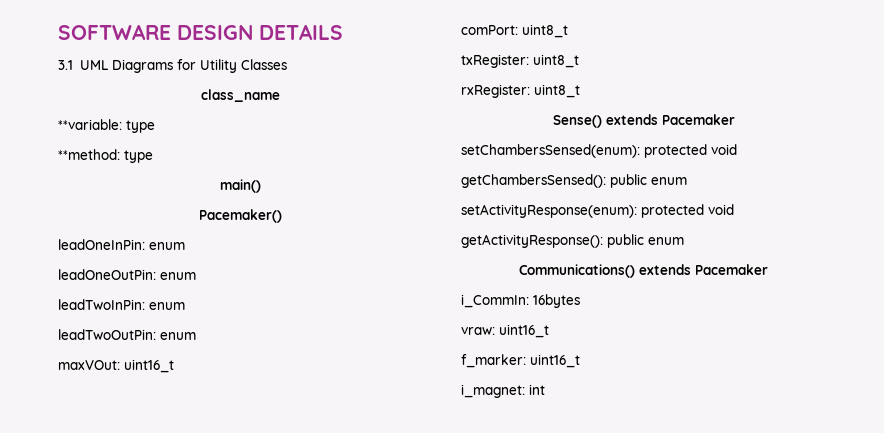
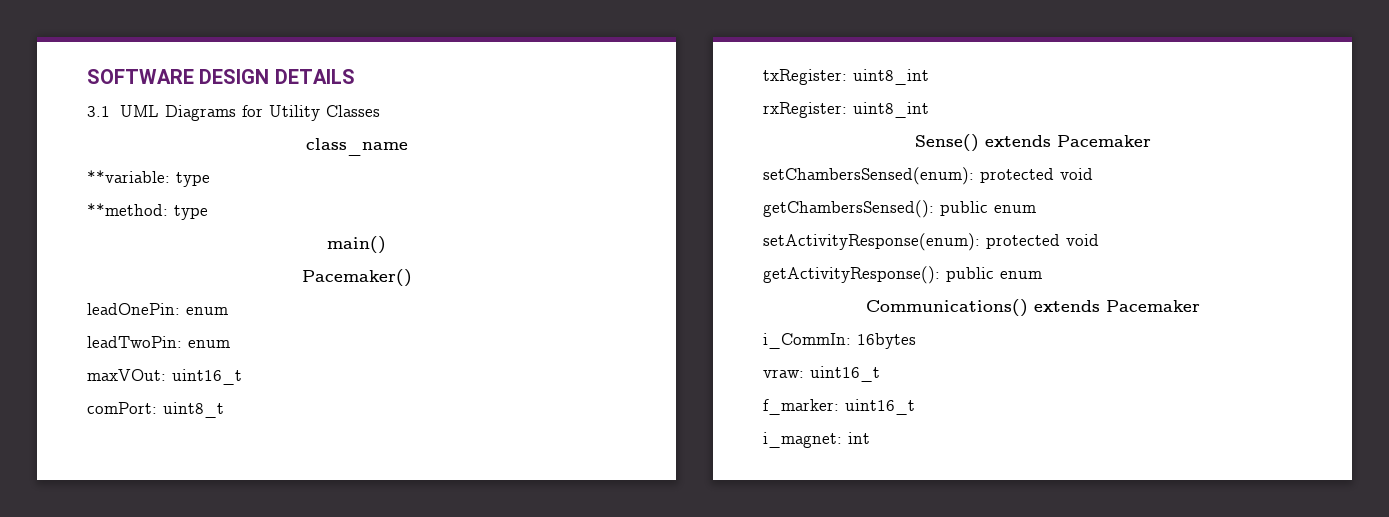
- leadOneInPin: enum
- leadOneOutPin: enum
- leadTwoInPin: enum
- leadTwoOutPin: enum
+ leadOnePin: enum
+ leadTwoPin: enum
- txRegister: uint8_t
+ txRegister: uint8_int
- rxRegister: uint8_t
+ rxRegister: uint8_int

